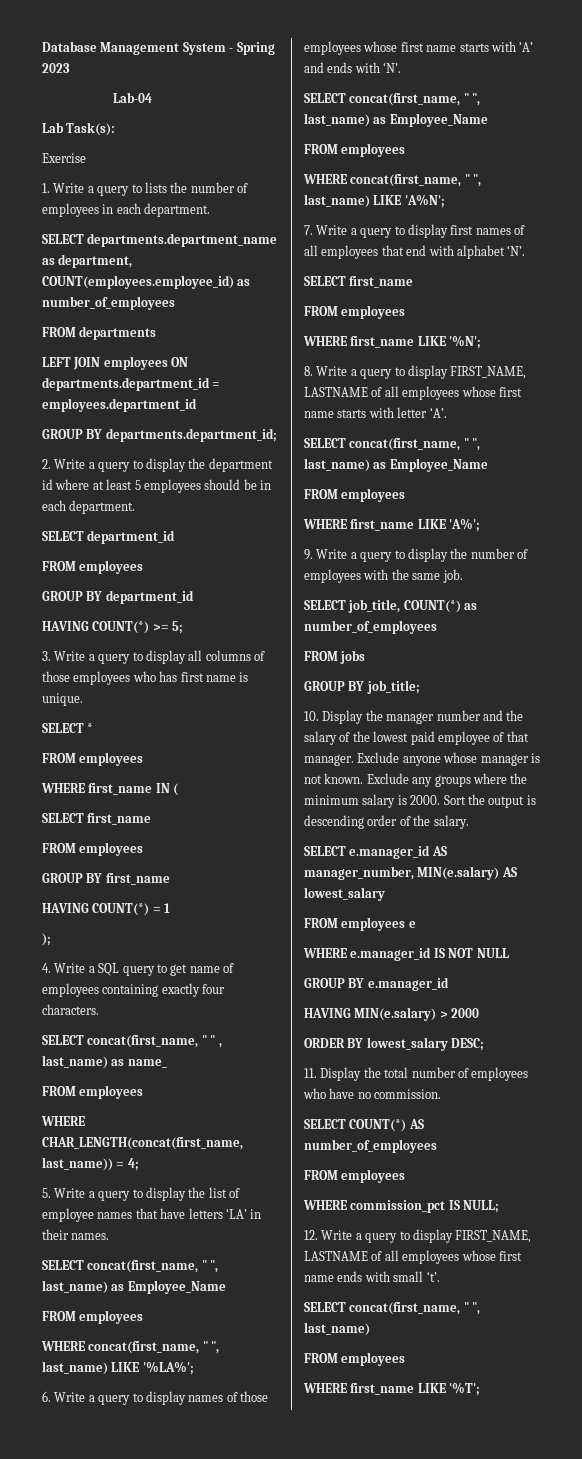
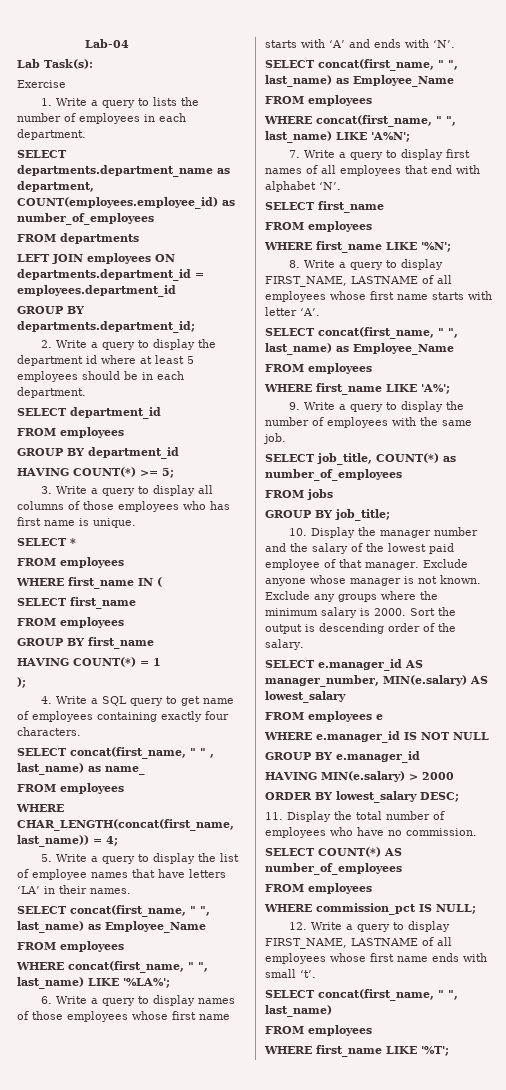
- Database Management System - Spring 2023

